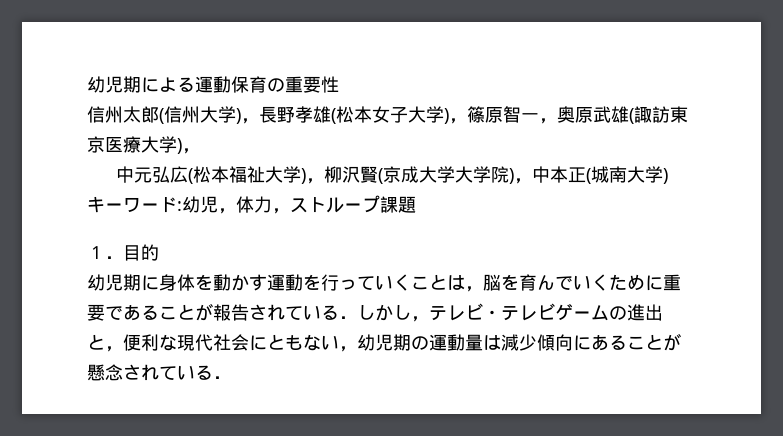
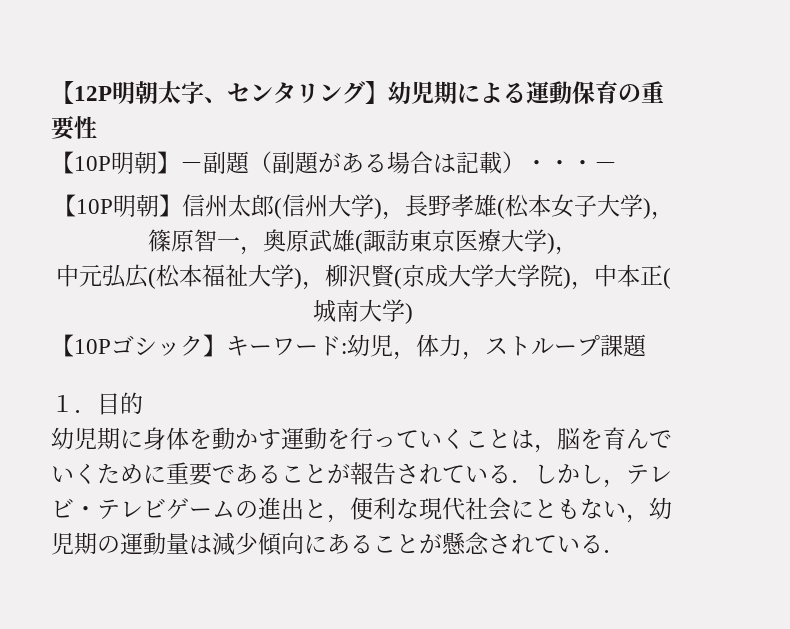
- 幼児期による運動保育の重要性
+ 【12P明朝太字、センタリング】幼児期による運動保育の重要性
- 信州太郎(信州大学)，長野孝雄(松本女子大学)，篠原智一，奥原武雄(諏訪東京医療大学)，
+ 【10P明朝】－副題（副題がある場合は記載）・・・－
+ 【10P明朝】信州太郎(信州大学)，長野孝雄(松本女子大学)，篠原智一，奥原武雄(諏訪東京医療大学)，
- キーワード:幼児，体力，ストループ課題
+ 【10Pゴシック】キーワード:幼児，体力，ストループ課題

